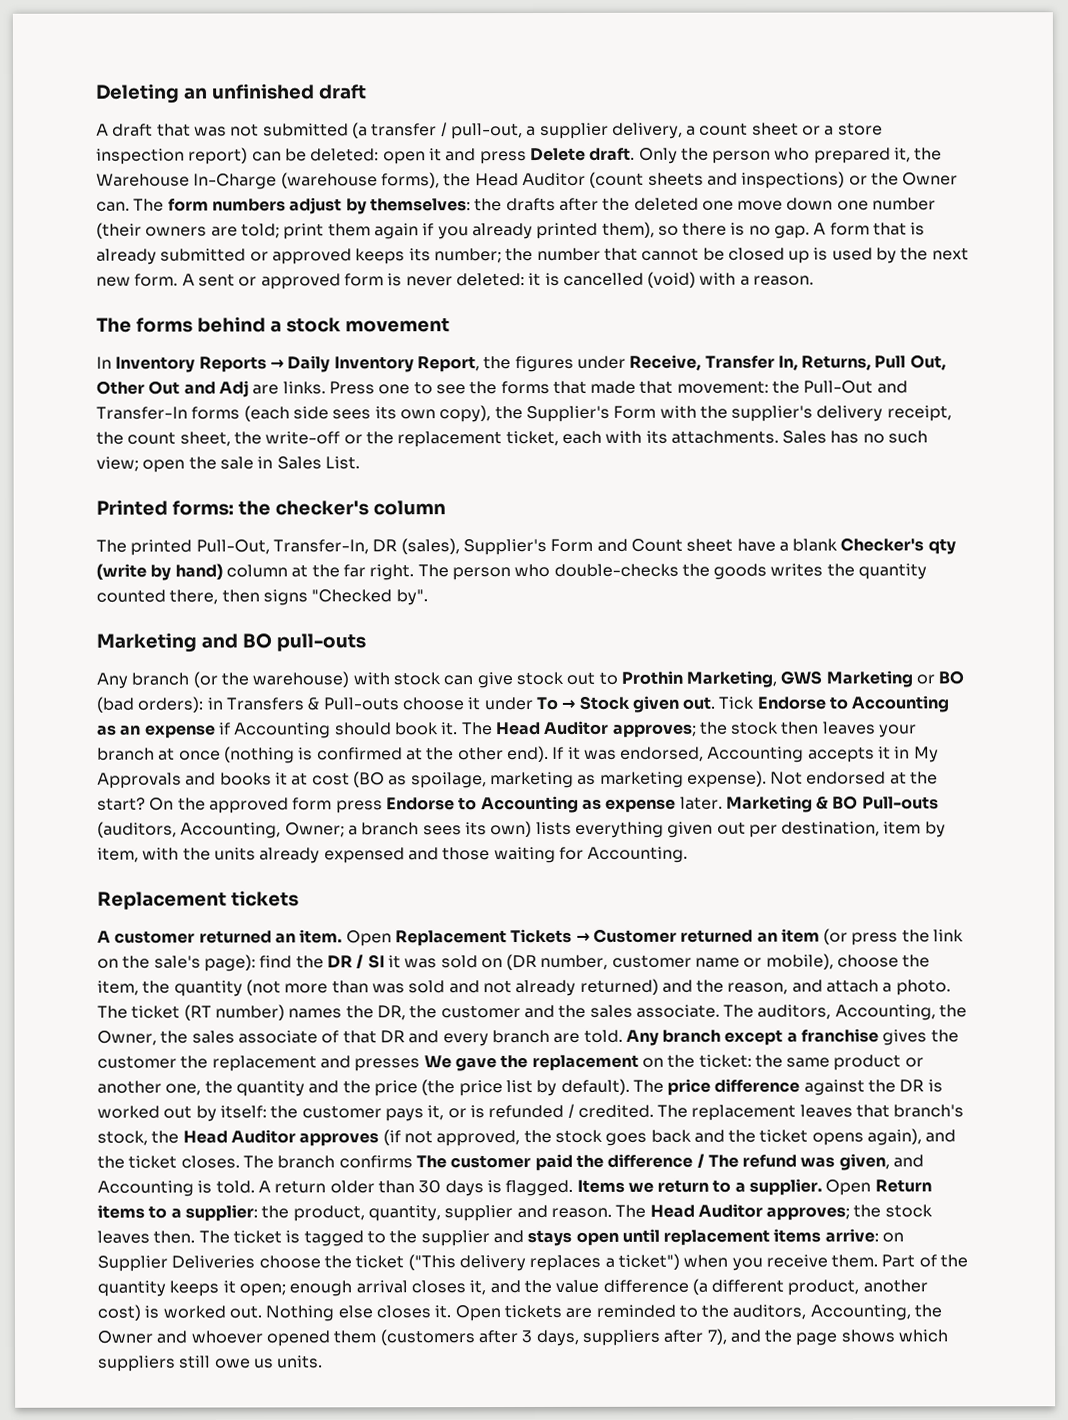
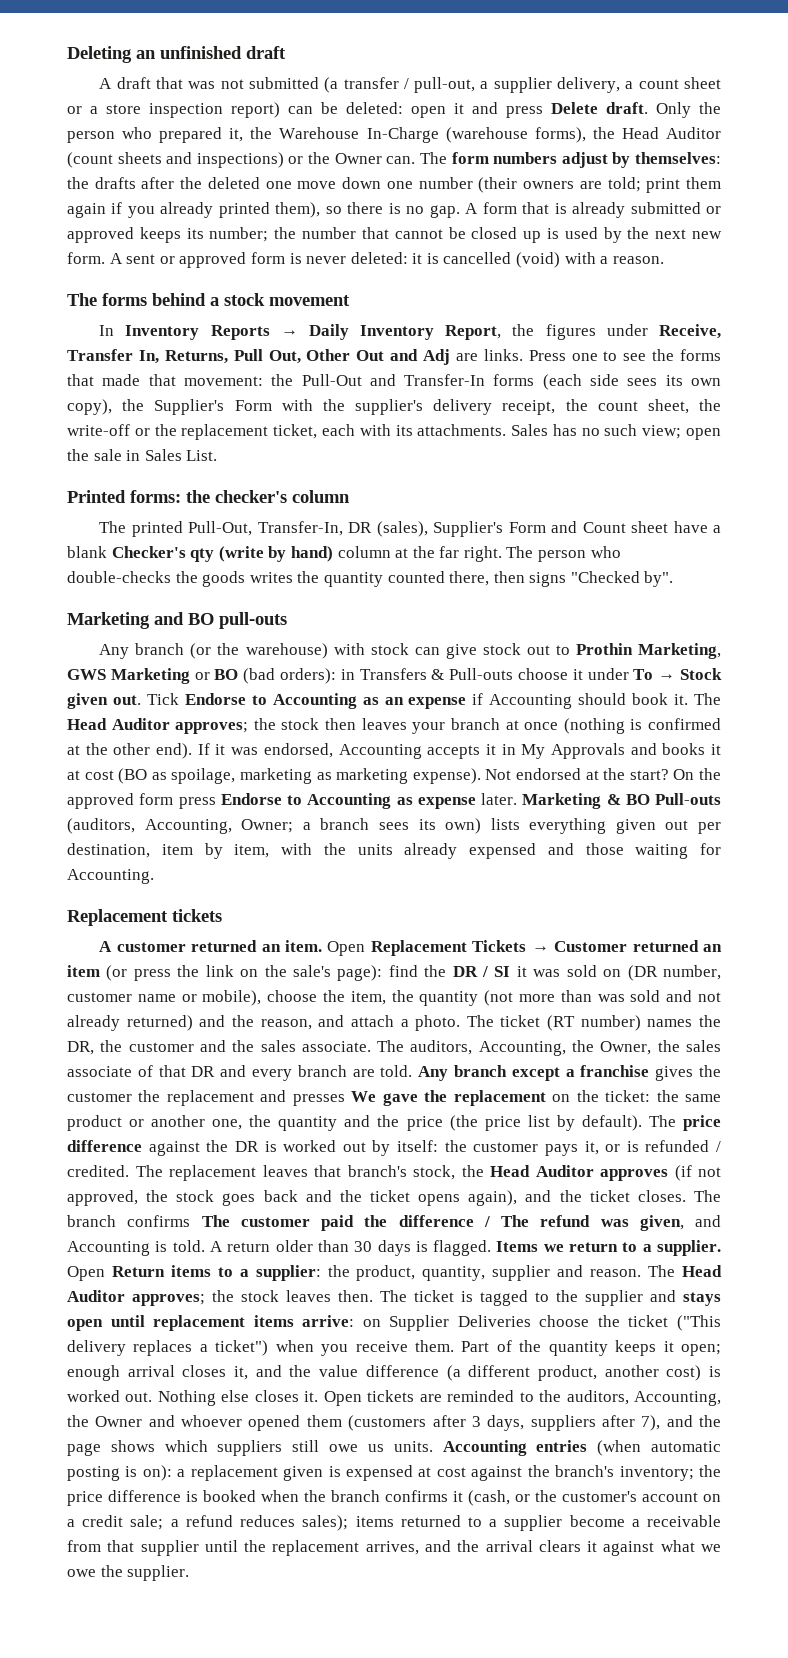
+ Accounting entries (when automatic posting is on): a replacement given is expensed at cost against the branch's inventory; the price difference is booked when the branch confirms it (cash, or the customer's account on a credit sale; a refund reduces sales); items returned to a supplier become a receivable from that supplier until the replacement arrives, and the arrival clears it against what we owe the supplier.

